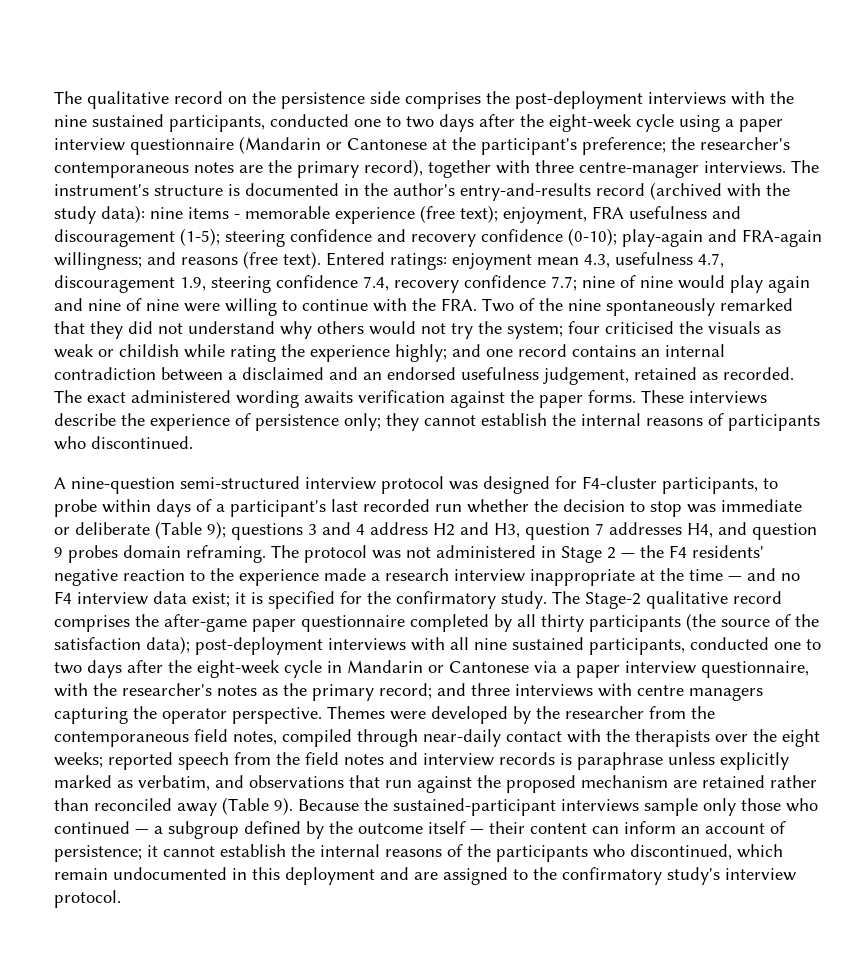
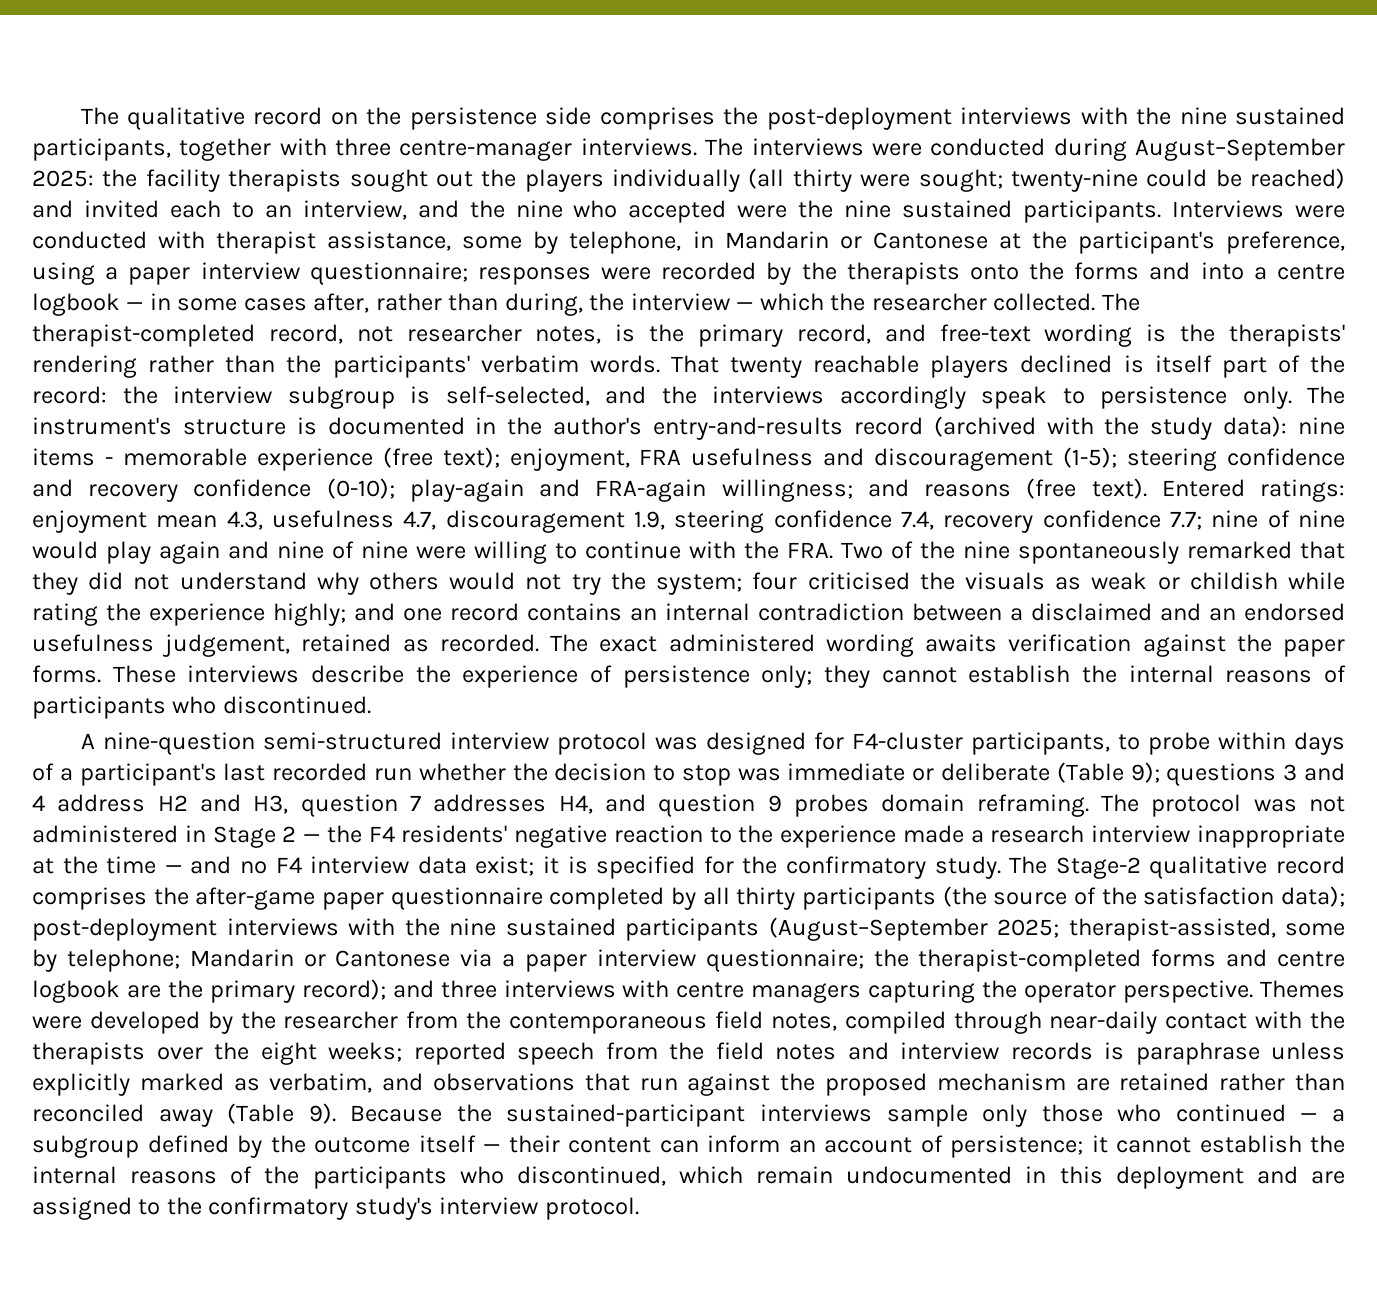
- The qualitative record on the persistence side comprises the post-deployment interviews with the nine sustained participants, conducted one to two days after the eight-week cycle using a paper interview questionnaire (Mandarin or Cantonese at the participant's preference; the researcher's contemporaneous notes are the primary record), together with three centre-manager interviews.
+ The qualitative record on the persistence side comprises the post-deployment interviews with the nine sustained participants, together with three centre-manager interviews. The interviews were conducted during August–September 2025: the facility therapists sought out the players individually (all thirty were sought; twenty-nine could be reached) and invited each to an interview, and the nine who accepted were the nine sustained participants. Interviews were conducted with therapist assistance, some by telephone, in Mandarin or Cantonese at the participant's preference, using a paper interview questionnaire; responses were recorded by the therapists onto the forms and into a centre logbook — in some cases after, rather than during, the interview — which the researcher collected. The therapist-completed record, not researcher notes, is the primary record, and free-text wording is the therapists' rendering rather than the participants' verbatim words. That twenty reachable players declined is itself part of the record: the interview subgroup is self-selected, and the interviews accordingly speak to persistence only.
- The Stage-2 qualitative record comprises the after-game paper questionnaire completed by all thirty participants (the source of the satisfaction data); post-deployment interviews with all nine sustained participants, conducted one to two days after the eight-week cycle in Mandarin or Cantonese via a paper interview questionnaire, with the researcher's notes as the primary record; and three interviews with centre managers capturing the operator perspective.
+ The Stage-2 qualitative record comprises the after-game paper questionnaire completed by all thirty participants (the source of the satisfaction data); post-deployment interviews with the nine sustained participants (August–September 2025; therapist-assisted, some by telephone; Mandarin or Cantonese via a paper interview questionnaire; the therapist-completed forms and centre logbook are the primary record); and three interviews with centre managers capturing the operator perspective.

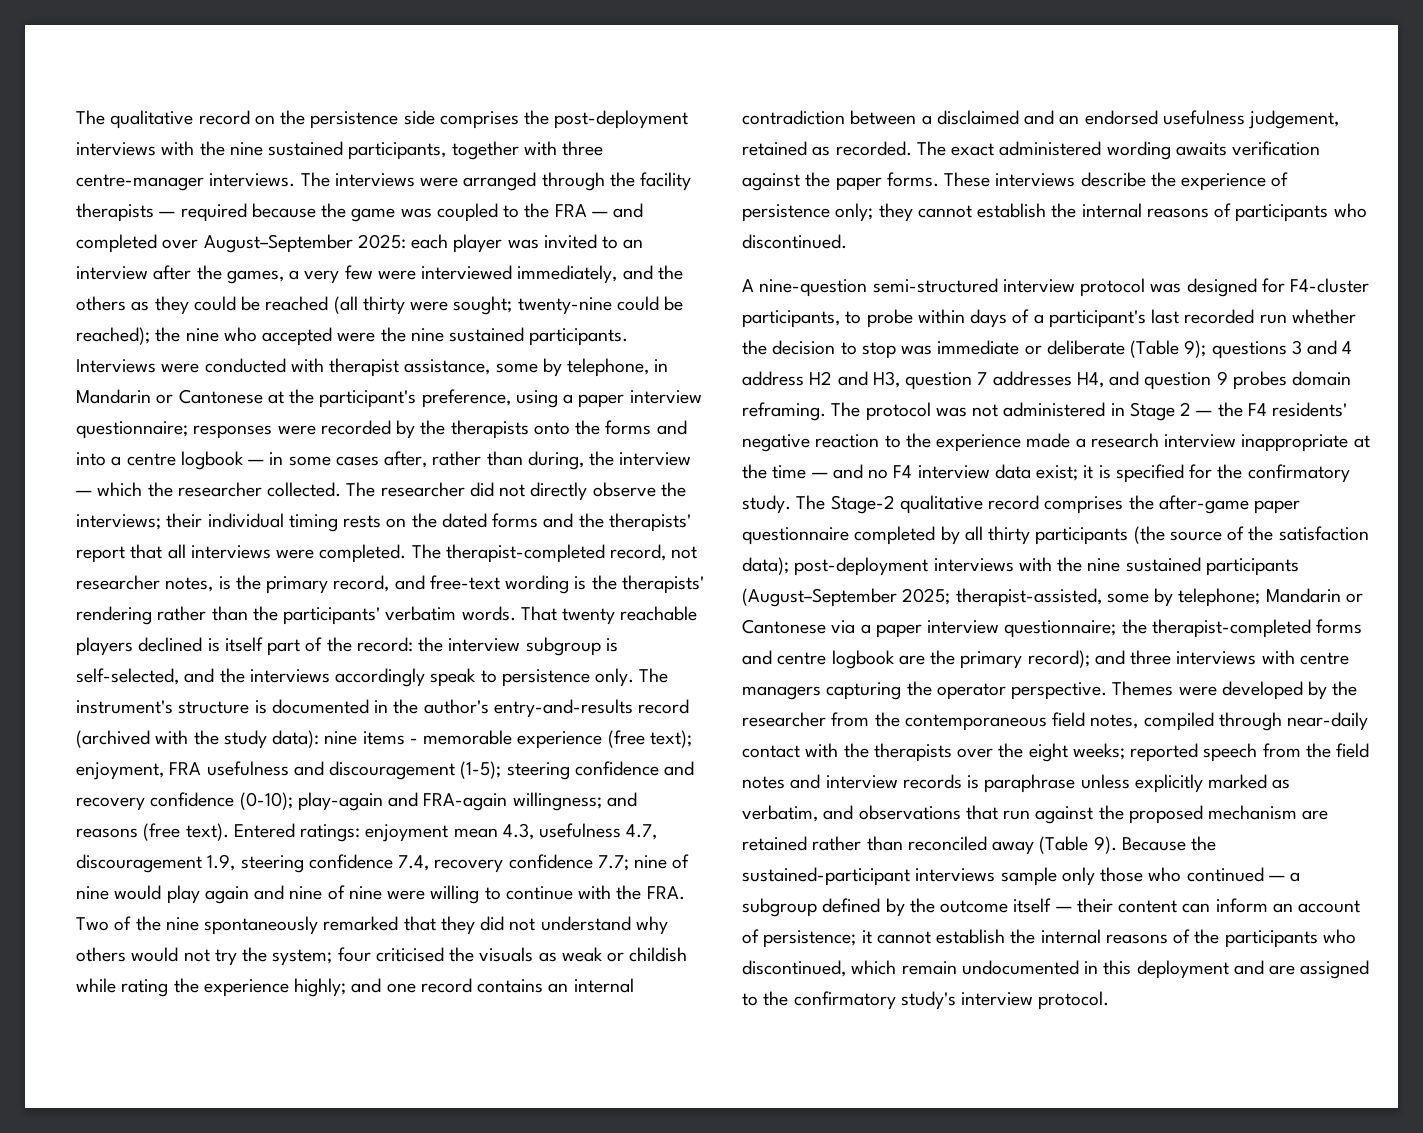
- The interviews were conducted during August–September 2025: the facility therapists sought out the players individually (all thirty were sought; twenty-nine could be reached) and invited each to an interview, and the nine who accepted were the nine sustained participants.
+ The interviews were arranged through the facility therapists — required because the game was coupled to the FRA — and completed over August–September 2025: each player was invited to an interview after the games, a very few were interviewed immediately, and the others as they could be reached (all thirty were sought; twenty-nine could be reached); the nine who accepted were the nine sustained participants.
- The therapist-completed record, not researcher notes, is the primary record, and free-text wording is the therapists' rendering rather than the participants' verbatim words.
+ The researcher did not directly observe the interviews; their individual timing rests on the dated forms and the therapists' report that all interviews were completed. The therapist-completed record, not researcher notes, is the primary record, and free-text wording is the therapists' rendering rather than the participants' verbatim words.

